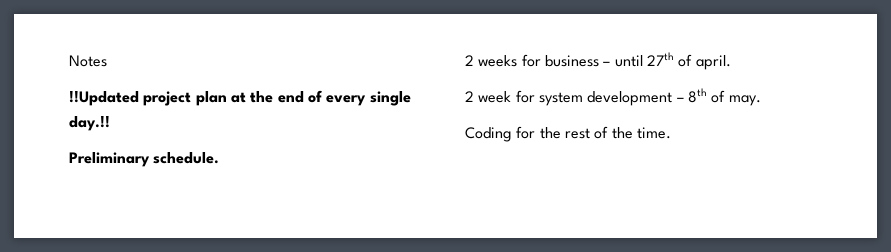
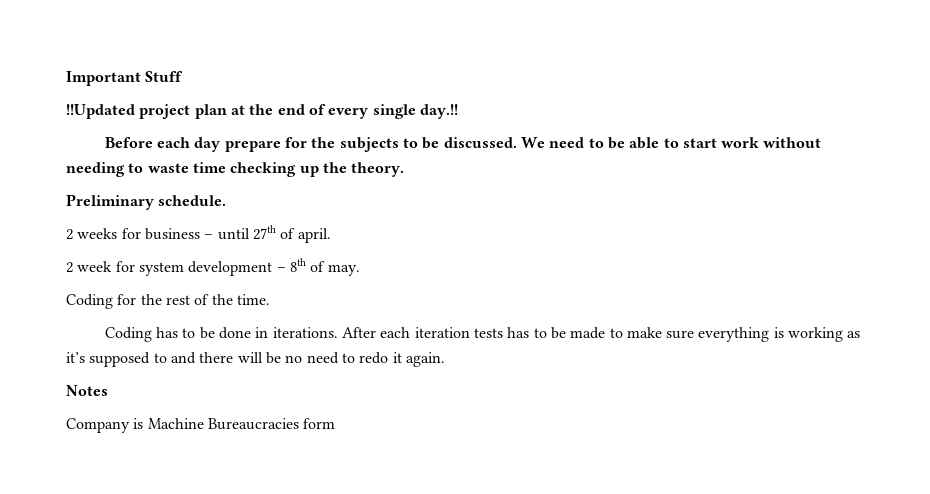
- Notes
+ Important Stuff
+ Before each day prepare for the subjects to be discussed. We need to be able to start work without needing to waste time checking up the theory.
+ Coding has to be done in iterations. After each iteration tests has to be made to make sure everything is working as it’s supposed to and there will be no need to redo it again.
+ Notes
+ Company is Machine Bureaucracies form

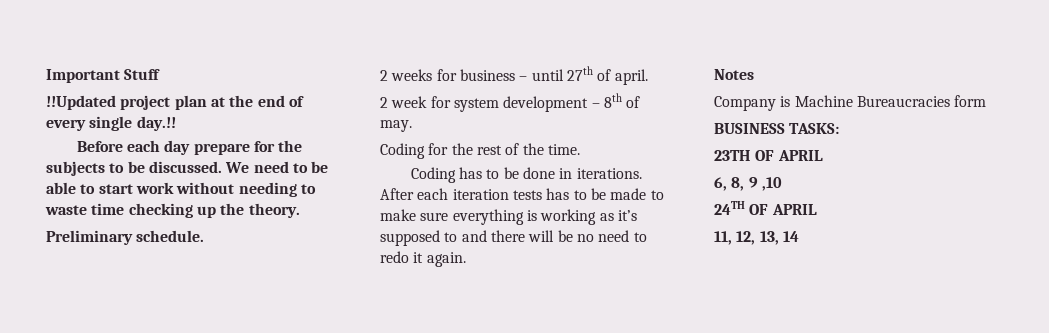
+ BUSINESS TASKS:
+ 23TH OF APRIL
+ 6, 8, 9 ,10
+ 24TH OF APRIL
+ 11, 12, 13, 14

